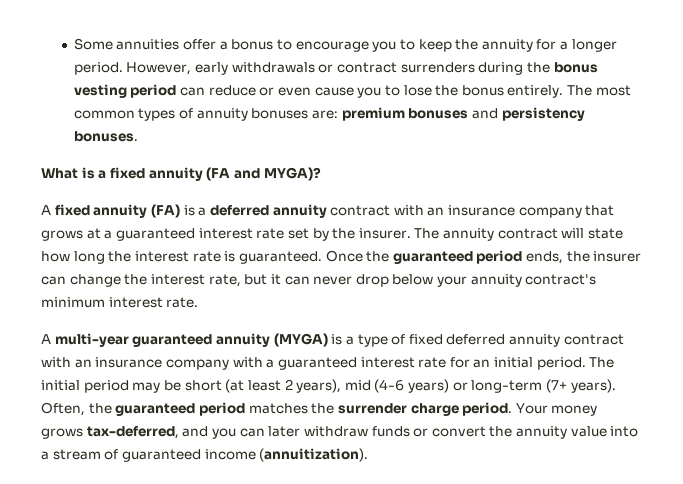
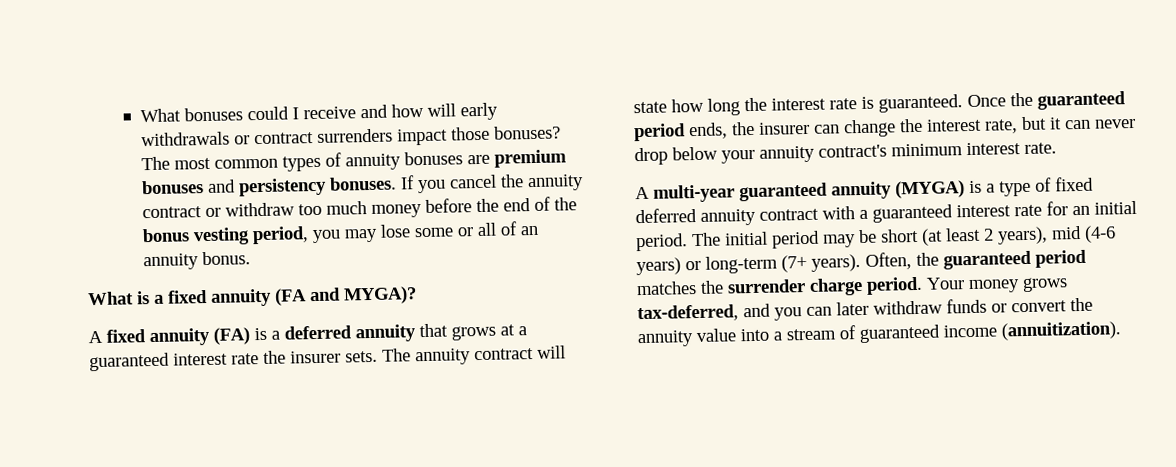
- Some annuities offer a bonus to encourage you to keep the annuity for a longer period. However, early withdrawals or contract surrenders during the bonus vesting period can reduce or even cause you to lose the bonus entirely.
+ What bonuses could I receive and how will early withdrawals or contract surrenders impact those bonuses?
- The most common types of annuity bonuses are: premium bonuses and persistency bonuses.
+ The most common types of annuity bonuses are premium bonuses and persistency bonuses. If you cancel the annuity contract or withdraw too much money before the end of the bonus vesting period, you may lose some or all of an annuity bonus.
- A fixed annuity (FA) is a deferred annuity contract with an insurance company that grows at a guaranteed interest rate set by the insurer.
+ A fixed annuity (FA) is a deferred annuity that grows at a guaranteed interest rate the insurer sets.
- A multi-year guaranteed annuity (MYGA) is a type of fixed deferred annuity contract with an insurance company with a guaranteed interest rate for an initial period.
+ A multi-year guaranteed annuity (MYGA) is a type of fixed deferred annuity contract with a guaranteed interest rate for an initial period.

